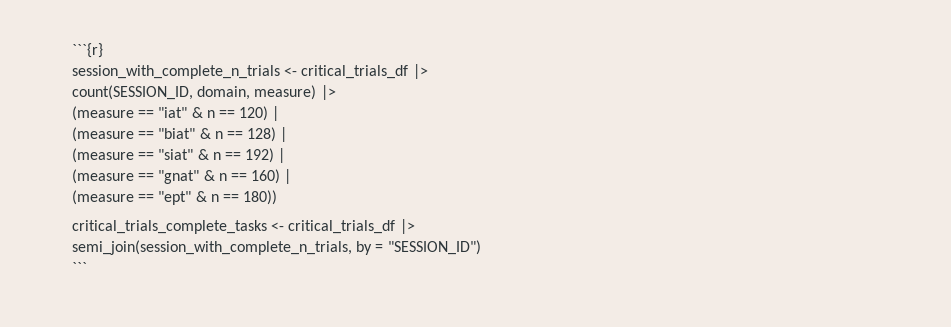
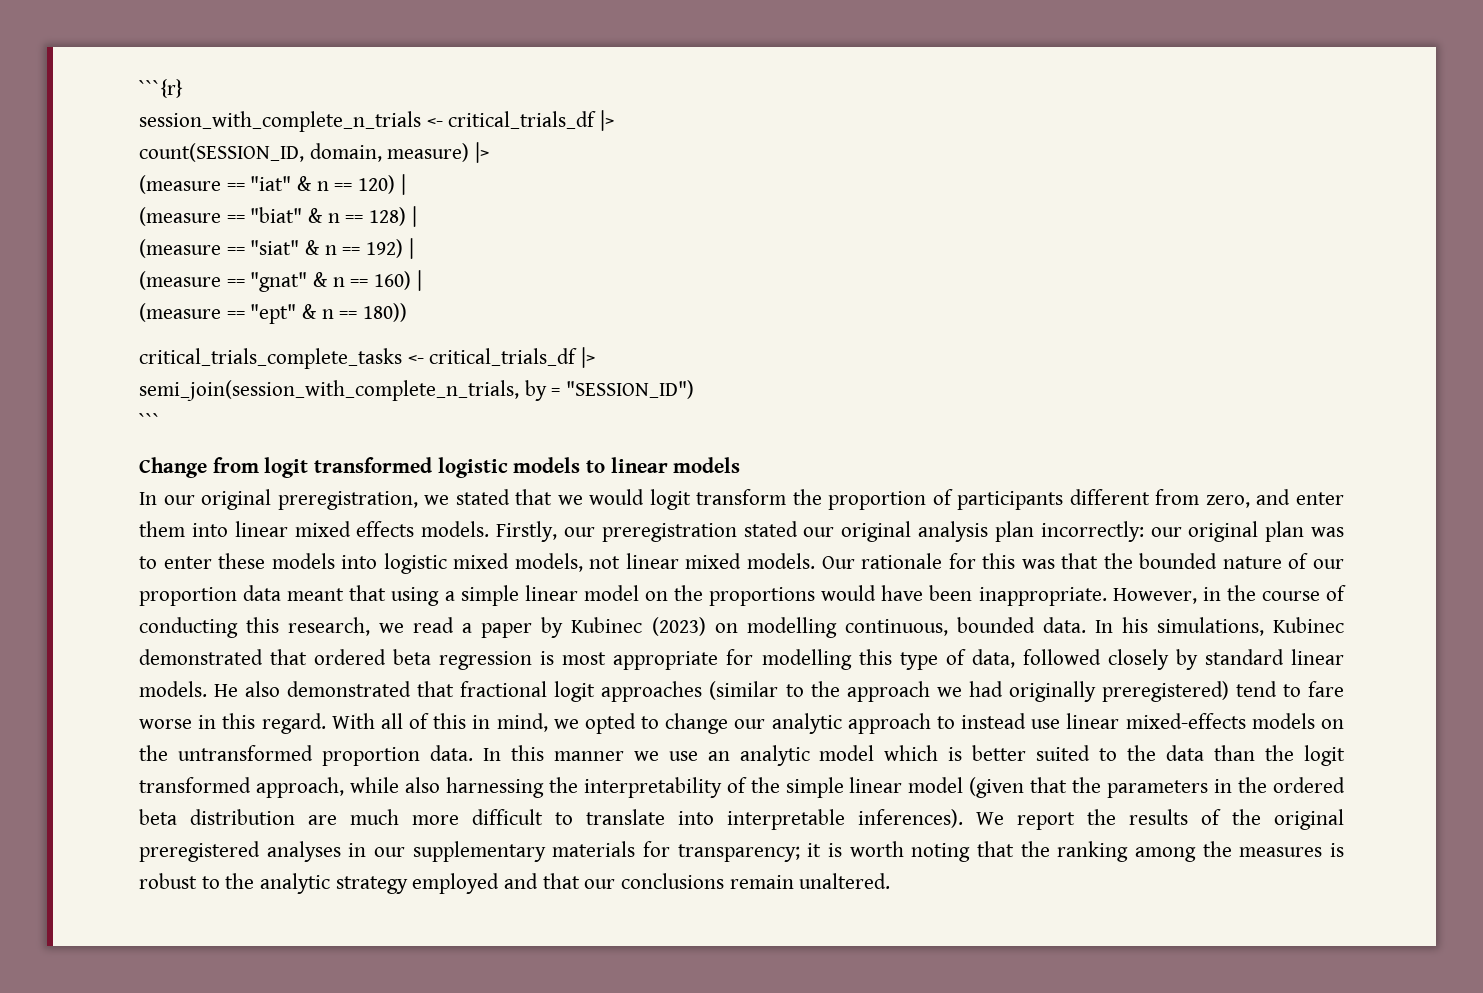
+ Change from logit transformed logistic models to linear models
+ In our original preregistration, we stated that we would logit transform the proportion of participants different from zero, and enter them into linear mixed effects models. Firstly, our preregistration stated our original analysis plan incorrectly: our original plan was to enter these models into logistic mixed models, not linear mixed models. Our rationale for this was that the bounded nature of our proportion data meant that using a simple linear model on the proportions would have been inappropriate. However, in the course of conducting this research, we read a paper by Kubinec (2023) on modelling continuous, bounded data. In his simulations, Kubinec demonstrated that ordered beta regression is most appropriate for modelling this type of data, followed closely by standard linear models. He also demonstrated that fractional logit approaches (similar to the approach we had originally preregistered) tend to fare worse in this regard. With all of this in mind, we opted to change our analytic approach to instead use linear mixed-effects models on the untransformed proportion data. In this manner we use an analytic model which is better suited to the data than the logit transformed approach, while also harnessing the interpretability of the simple linear model (given that the parameters in the ordered beta distribution are much more difficult to translate into interpretable inferences). We report the results of the original preregistered analyses in our supplementary materials for transparency; it is worth noting that the ranking among the measures is robust to the analytic strategy employed and that our conclusions remain unaltered.

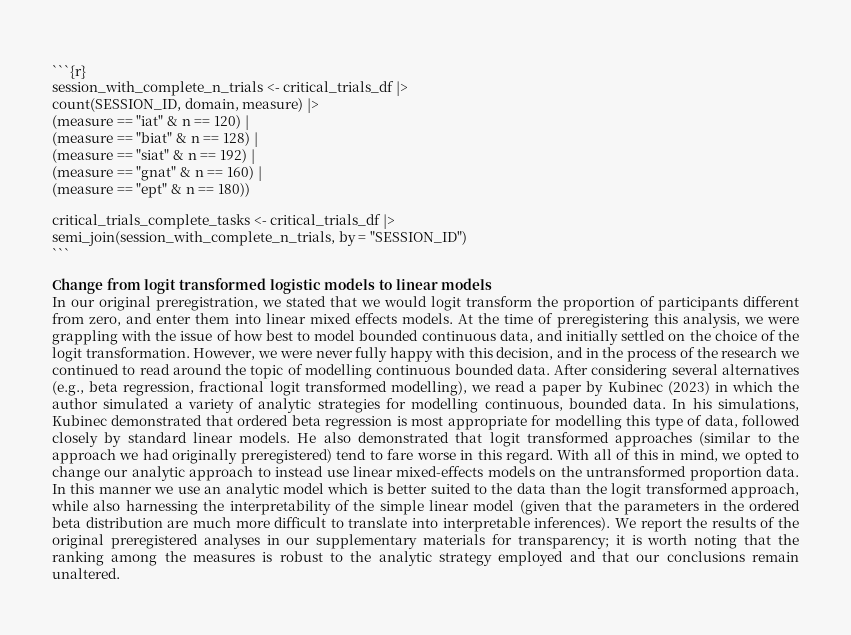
- Firstly, our preregistration stated our original analysis plan incorrectly: our original plan was to enter these models into logistic mixed models, not linear mixed models. Our rationale for this was that the bounded nature of our proportion data meant that using a simple linear model on the proportions would have been inappropriate. However, in the course of conducting this research, we read a paper by Kubinec (2023) on modelling continuous, bounded data.
+ At the time of preregistering this analysis, we were grappling with the issue of how best to model bounded continuous data, and initially settled on the choice of the logit transformation. However, we were never fully happy with this decision, and in the process of the research we continued to read around the topic of modelling continuous bounded data. After considering several alternatives (e.g., beta regression, fractional logit transformed modelling), we read a paper by Kubinec (2023) in which the author simulated a variety of analytic strategies for modelling continuous, bounded data.
- He also demonstrated that fractional logit approaches (similar to the approach we had originally preregistered) tend to fare worse in this regard.
+ He also demonstrated that logit transformed approaches (similar to the approach we had originally preregistered) tend to fare worse in this regard.

